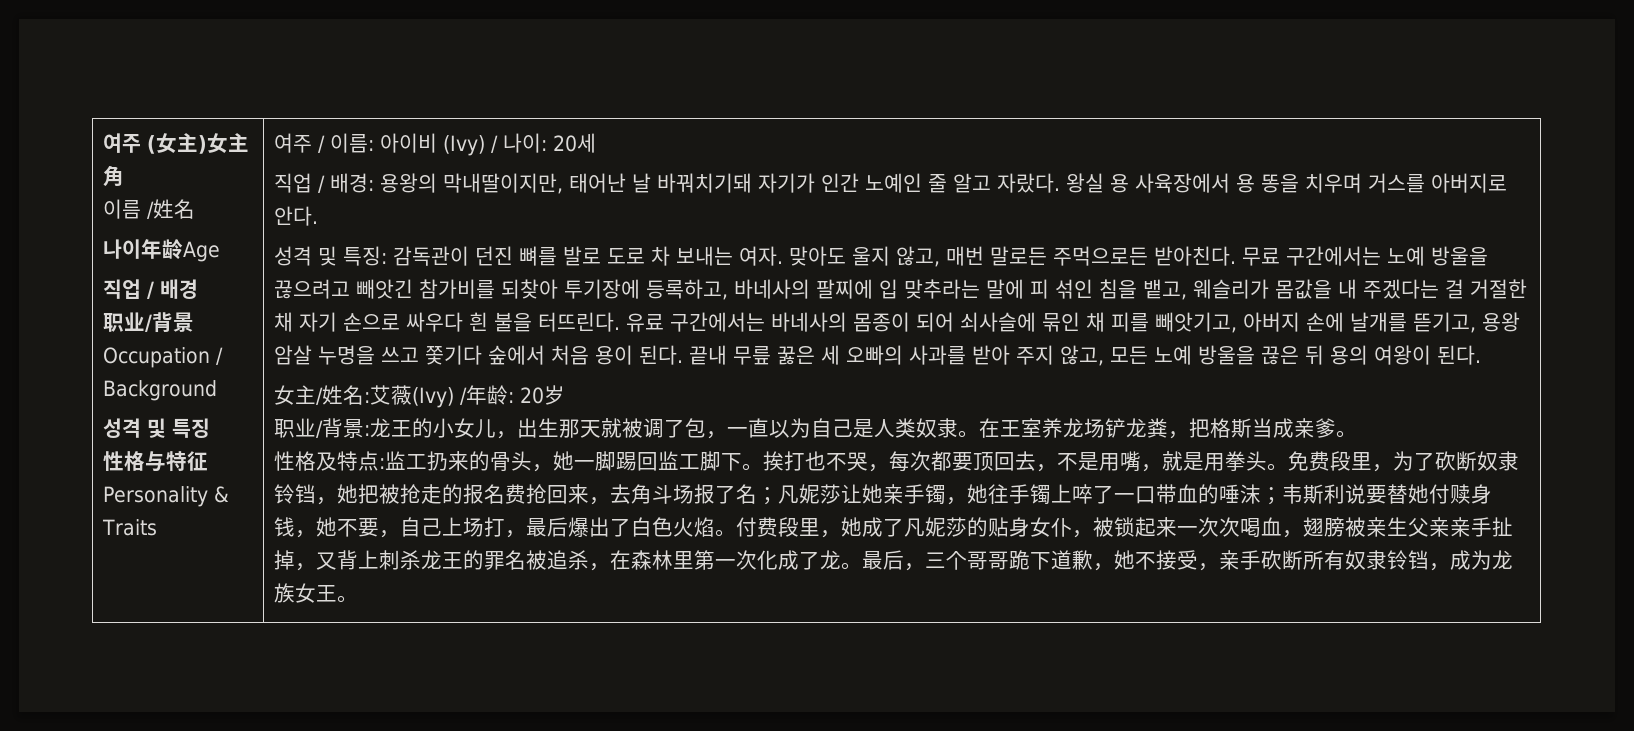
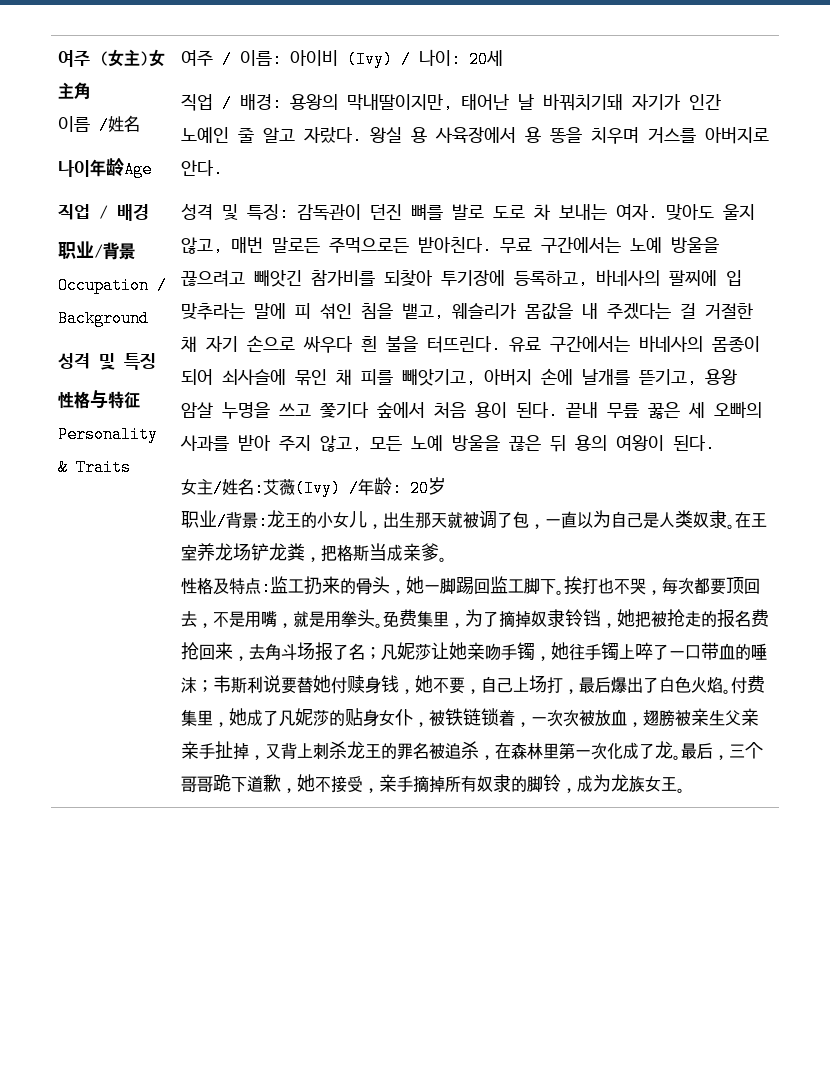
- 免费段里，为了砍断奴隶铃铛，她把被抢走的报名费抢回来，去角斗场报了名；凡妮莎让她亲手镯，她往手镯上啐了一口带血的唾沫；韦斯利说要替她付赎身钱，她不要，自己上场打，最后爆出了白色火焰。
+ 免费集里，为了摘掉奴隶铃铛，她把被抢走的报名费抢回来，去角斗场报了名；凡妮莎让她亲吻手镯，她往手镯上啐了一口带血的唾沫；韦斯利说要替她付赎身钱，她不要，自己上场打，最后爆出了白色火焰。
- 付费段里，她成了凡妮莎的贴身女仆，被锁起来一次次喝血，翅膀被亲生父亲亲手扯掉，又背上刺杀龙王的罪名被追杀，在森林里第一次化成了龙。
+ 付费集里，她成了凡妮莎的贴身女仆，被铁链锁着，一次次被放血，翅膀被亲生父亲亲手扯掉，又背上刺杀龙王的罪名被追杀，在森林里第一次化成了龙。
- 最后，三个哥哥跪下道歉，她不接受，亲手砍断所有奴隶铃铛，成为龙族女王。
+ 最后，三个哥哥跪下道歉，她不接受，亲手摘掉所有奴隶的脚铃，成为龙族女王。

